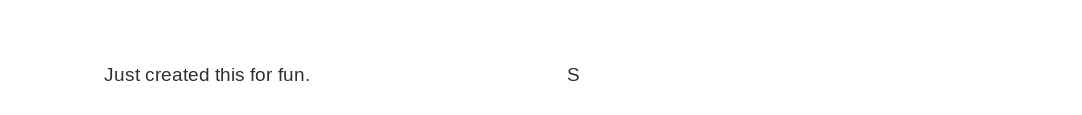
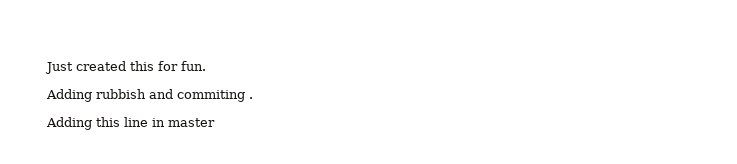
- S
+ Adding rubbish and commiting .
+ Adding this line in master

